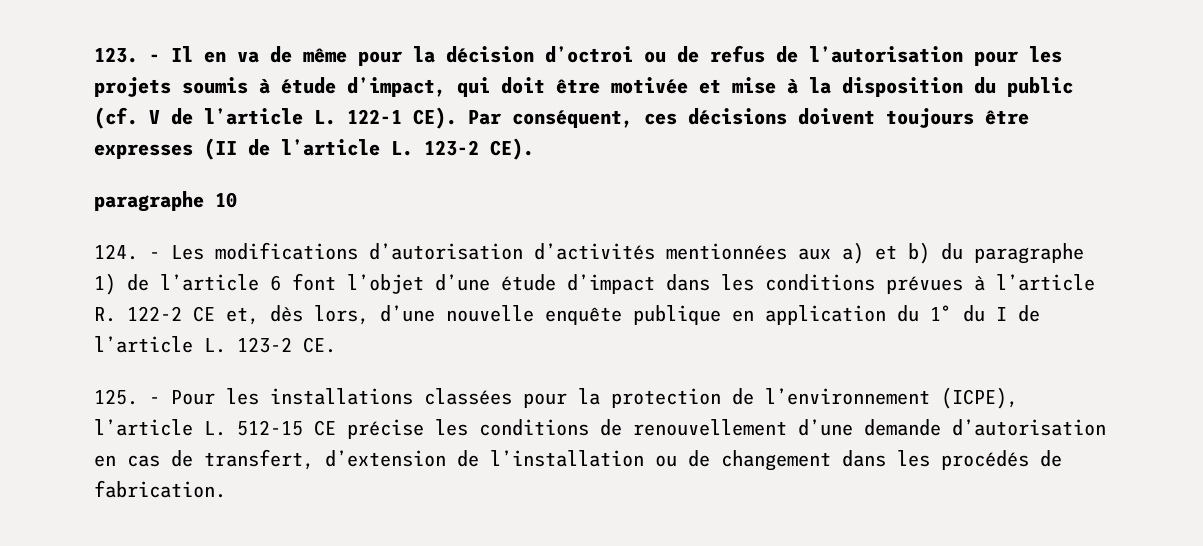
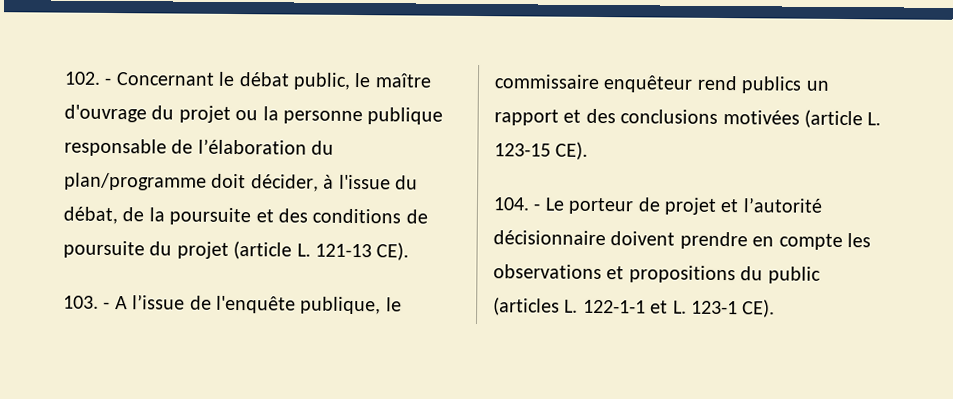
- 123. - Il en va de même pour la décision d’octroi ou de refus de l’autorisation pour les projets soumis à étude d’impact, qui doit être motivée et mise à la disposition du public (cf. V de l’article L. 122-1 CE). Par conséquent, ces décisions doivent toujours être expresses (II de l’article L. 123-2 CE).
- paragraphe 10
- 124. - Les modifications d’autorisation d’activités mentionnées aux a) et b) du paragraphe 1) de l’article 6 font l’objet d’une étude d’impact dans les conditions prévues à l’article R. 122-2 CE et, dès lors, d’une nouvelle enquête publique en application du 1° du I de l’article L. 123-2 CE.
- 125. - Pour les installations classées pour la protection de l’environnement (ICPE), l’article L. 512-15 CE précise les conditions de renouvellement d’une demande d’autorisation en cas de transfert, d’extension de l’installation ou de changement dans les procédés de fabrication.
+ 102. - Concernant le débat public, le maître d'ouvrage du projet ou la personne publique responsable de l’élaboration du plan/programme doit décider, à l'issue du débat, de la poursuite et des conditions de poursuite du projet (article L. 121-13 CE).
+ 103. - A l’issue de l'enquête publique, le commissaire enquêteur rend publics un rapport et des conclusions motivées (article L. 123-15 CE).
+ 104. - Le porteur de projet et l’autorité décisionnaire doivent prendre en compte les observations et propositions du public (articles L. 122-1-1 et L. 123-1 CE).

